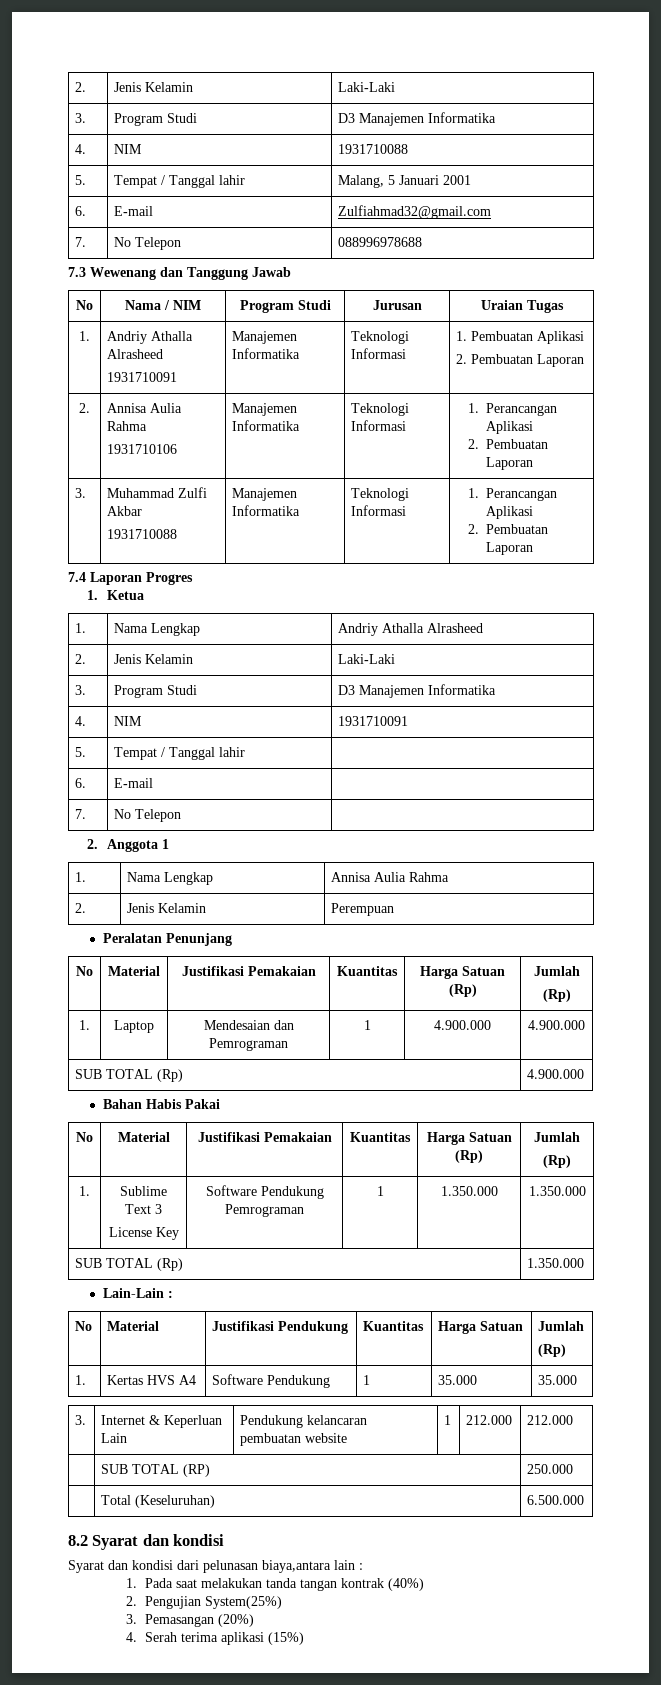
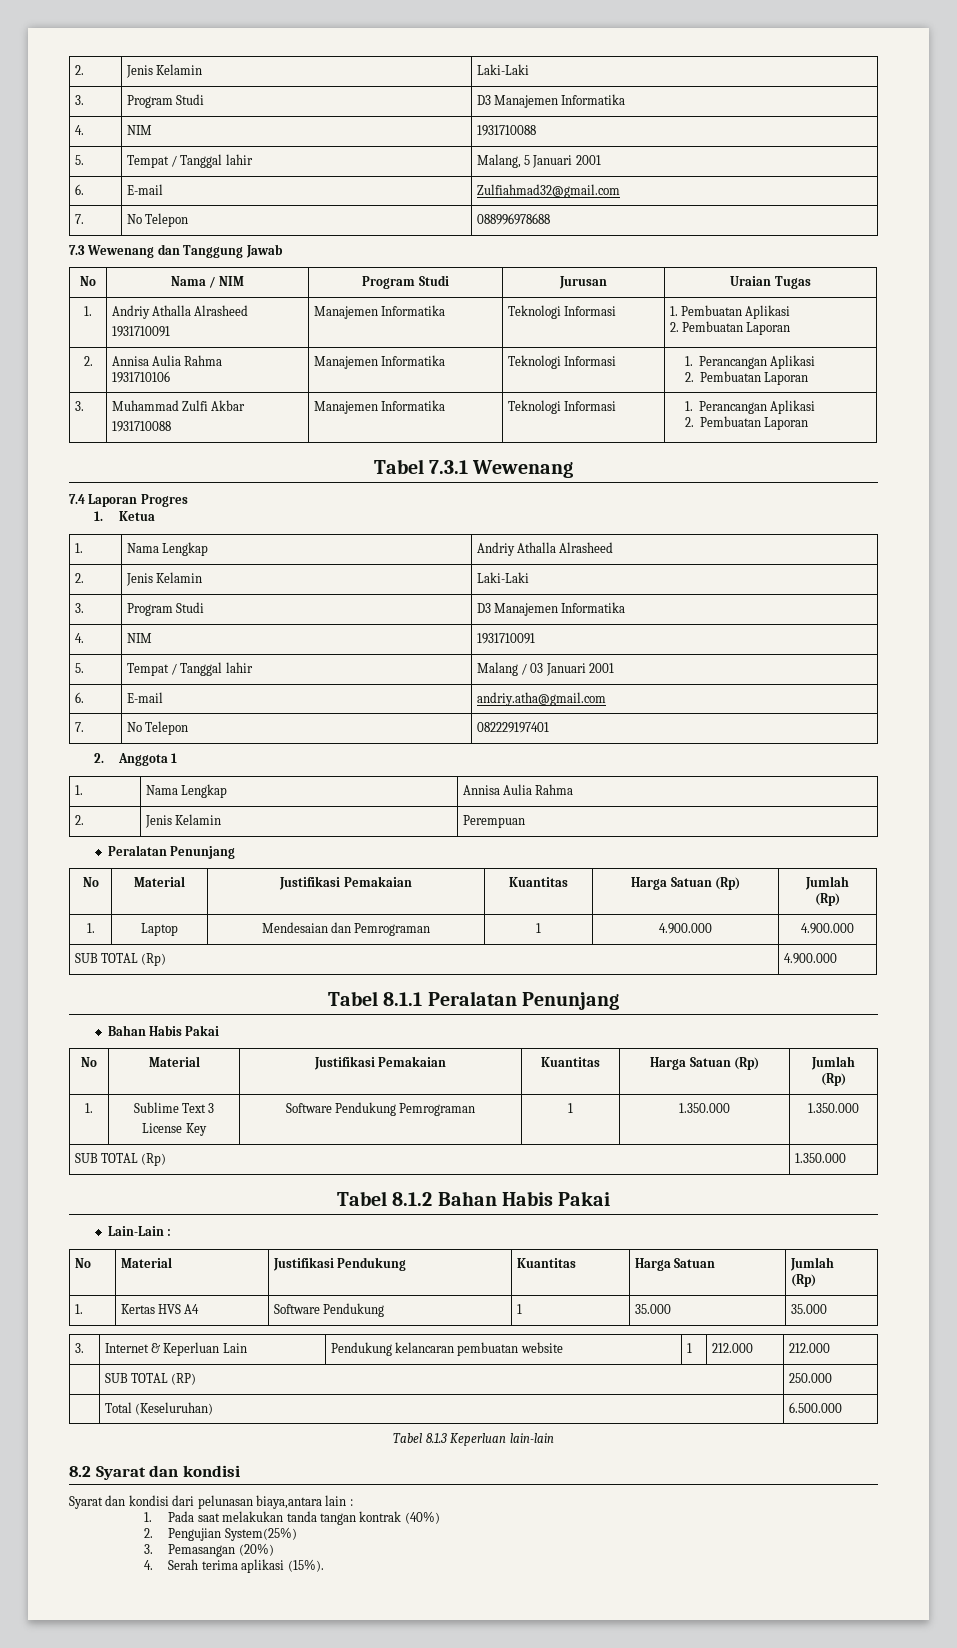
+ Tabel 7.3.1 Wewenang
  4. | NIM | 1931710091
- 5. | Tempat / Tanggal lahir |
- 6. | E-mail |
- 7. | No Telepon |
+ 5. | Tempat / Tanggal lahir | Malang / 03 Januari 2001
+ 6. | E-mail | andriy.atha@gmail.com
+ 7. | No Telepon | 082229197401
+ Tabel 8.1.1 Peralatan Penunjang
+ Tabel 8.1.2 Bahan Habis Pakai
+ Tabel 8.1.3 Keperluan lain-lain
- 4. Serah terima aplikasi (15%)
+ 4. Serah terima aplikasi (15%).

